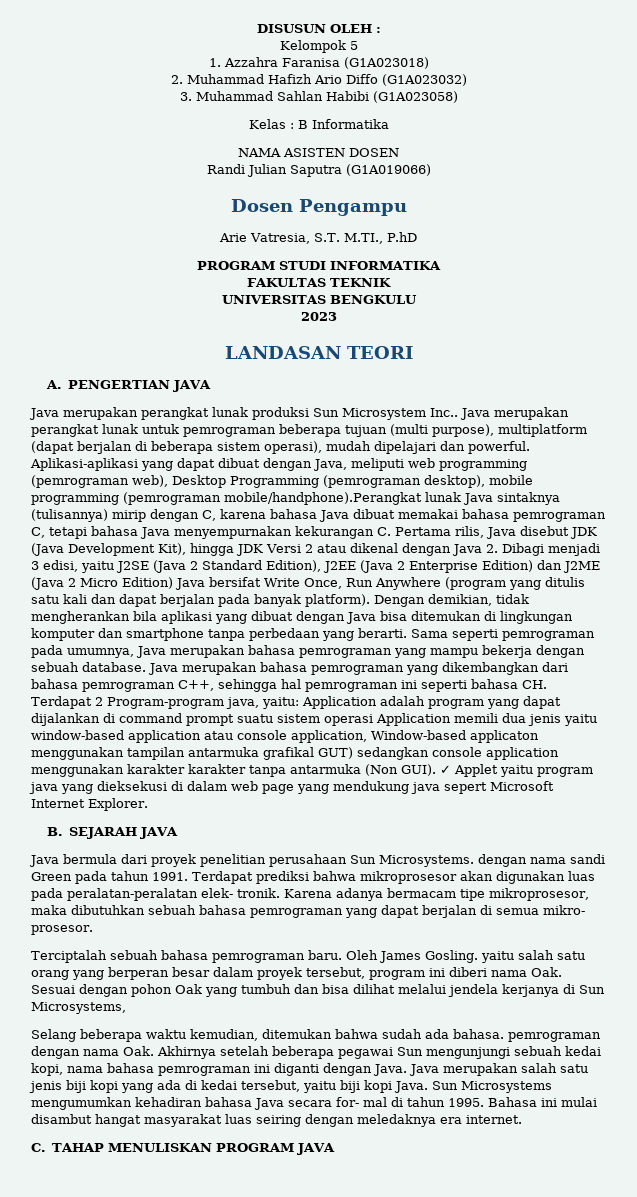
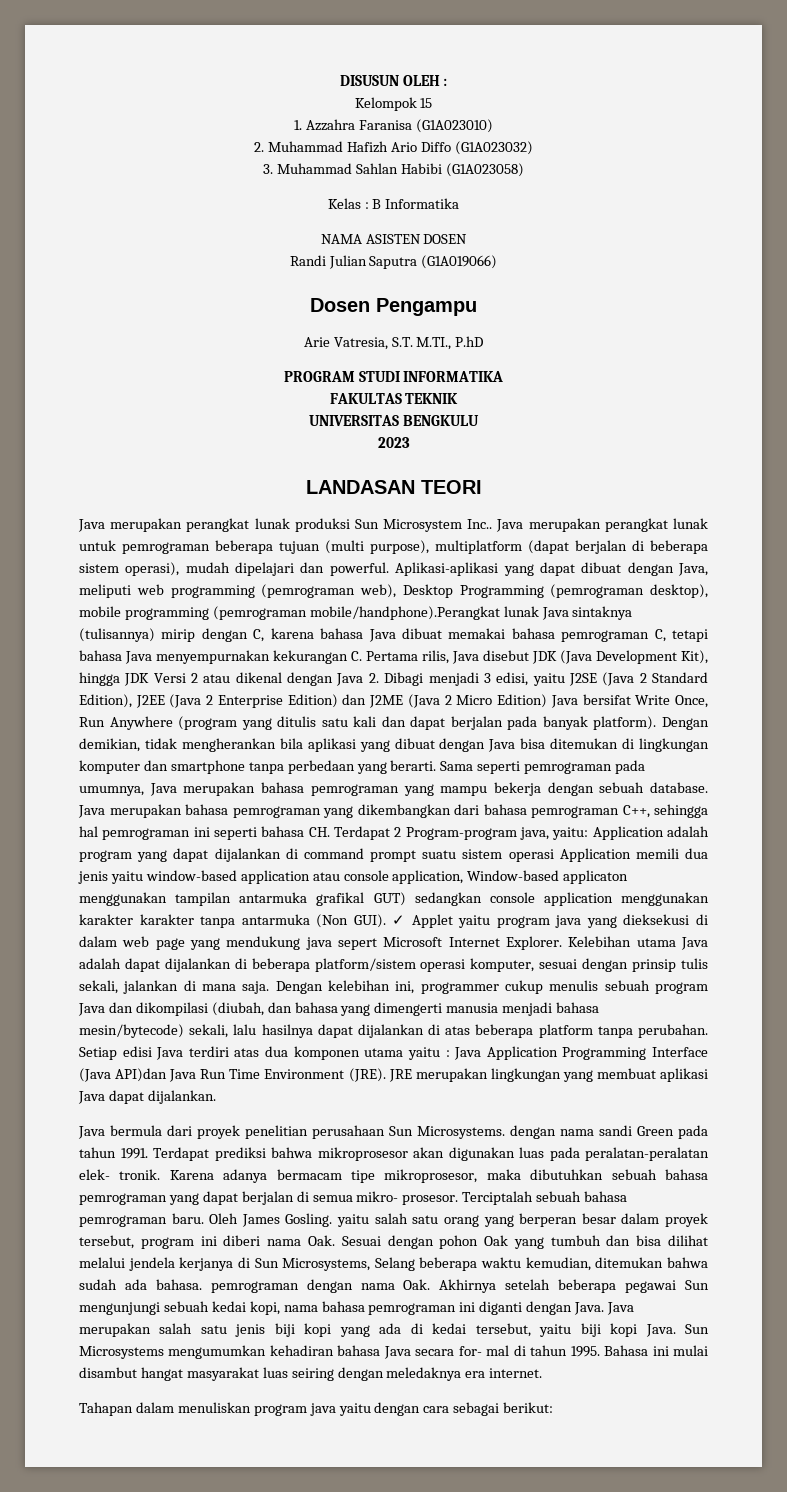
- Kelompok 5
+ Kelompok 15
- 1. Azzahra Faranisa (G1A023018)
+ 1. Azzahra Faranisa (G1A023010)
- A. PENGERTIAN JAVA
- ✓ Applet yaitu program java yang dieksekusi di dalam web page yang mendukung java sepert Microsoft Internet Explorer.
- B. SEJARAH JAVA
+ ✓ Applet yaitu program java yang dieksekusi di dalam web page yang mendukung java sepert Microsoft Internet Explorer. Kelebihan utama Java adalah dapat dijalankan di beberapa platform/sistem operasi komputer, sesuai dengan prinsip tulis sekali, jalankan di mana saja. Dengan kelebihan ini, programmer cukup menulis sebuah program Java dan dikompilasi (diubah, dan bahasa yang dimengerti manusia menjadi bahasa mesin/bytecode) sekali, lalu hasilnya dapat dijalankan di atas beberapa platform tanpa perubahan. Setiap edisi Java terdiri atas dua komponen utama yaitu : Java Application Programming Interface (Java API)dan Java Run Time Environment (JRE). JRE merupakan lingkungan yang membuat aplikasi Java dapat dijalankan.
- Karena adanya bermacam tipe mikroprosesor, maka dibutuhkan sebuah bahasa pemrograman yang dapat berjalan di semua mikro- prosesor.
- Terciptalah sebuah bahasa pemrograman baru.
+ Karena adanya bermacam tipe mikroprosesor, maka dibutuhkan sebuah bahasa pemrograman yang dapat berjalan di semua mikro- prosesor. Terciptalah sebuah bahasa pemrograman baru.
- Oleh James Gosling. yaitu salah satu orang yang berperan besar dalam proyek tersebut, program ini diberi nama Oak. Sesuai dengan pohon Oak yang tumbuh dan bisa dilihat melalui jendela kerjanya di Sun Microsystems,
- Selang beberapa waktu kemudian, ditemukan bahwa sudah ada bahasa. pemrograman dengan nama Oak. Akhirnya setelah beberapa pegawai Sun mengunjungi sebuah kedai kopi, nama bahasa pemrograman ini diganti dengan Java.
+ Oleh James Gosling. yaitu salah satu orang yang berperan besar dalam proyek tersebut, program ini diberi nama Oak. Sesuai dengan pohon Oak yang tumbuh dan bisa dilihat melalui jendela kerjanya di Sun Microsystems, Selang beberapa waktu kemudian, ditemukan bahwa sudah ada bahasa. pemrograman dengan nama Oak. Akhirnya setelah beberapa pegawai Sun mengunjungi sebuah kedai kopi, nama bahasa pemrograman ini diganti dengan Java.
- C. TAHAP MENULISKAN PROGRAM JAVA
+ Tahapan dalam menuliskan program java yaitu dengan cara sebagai berikut:

